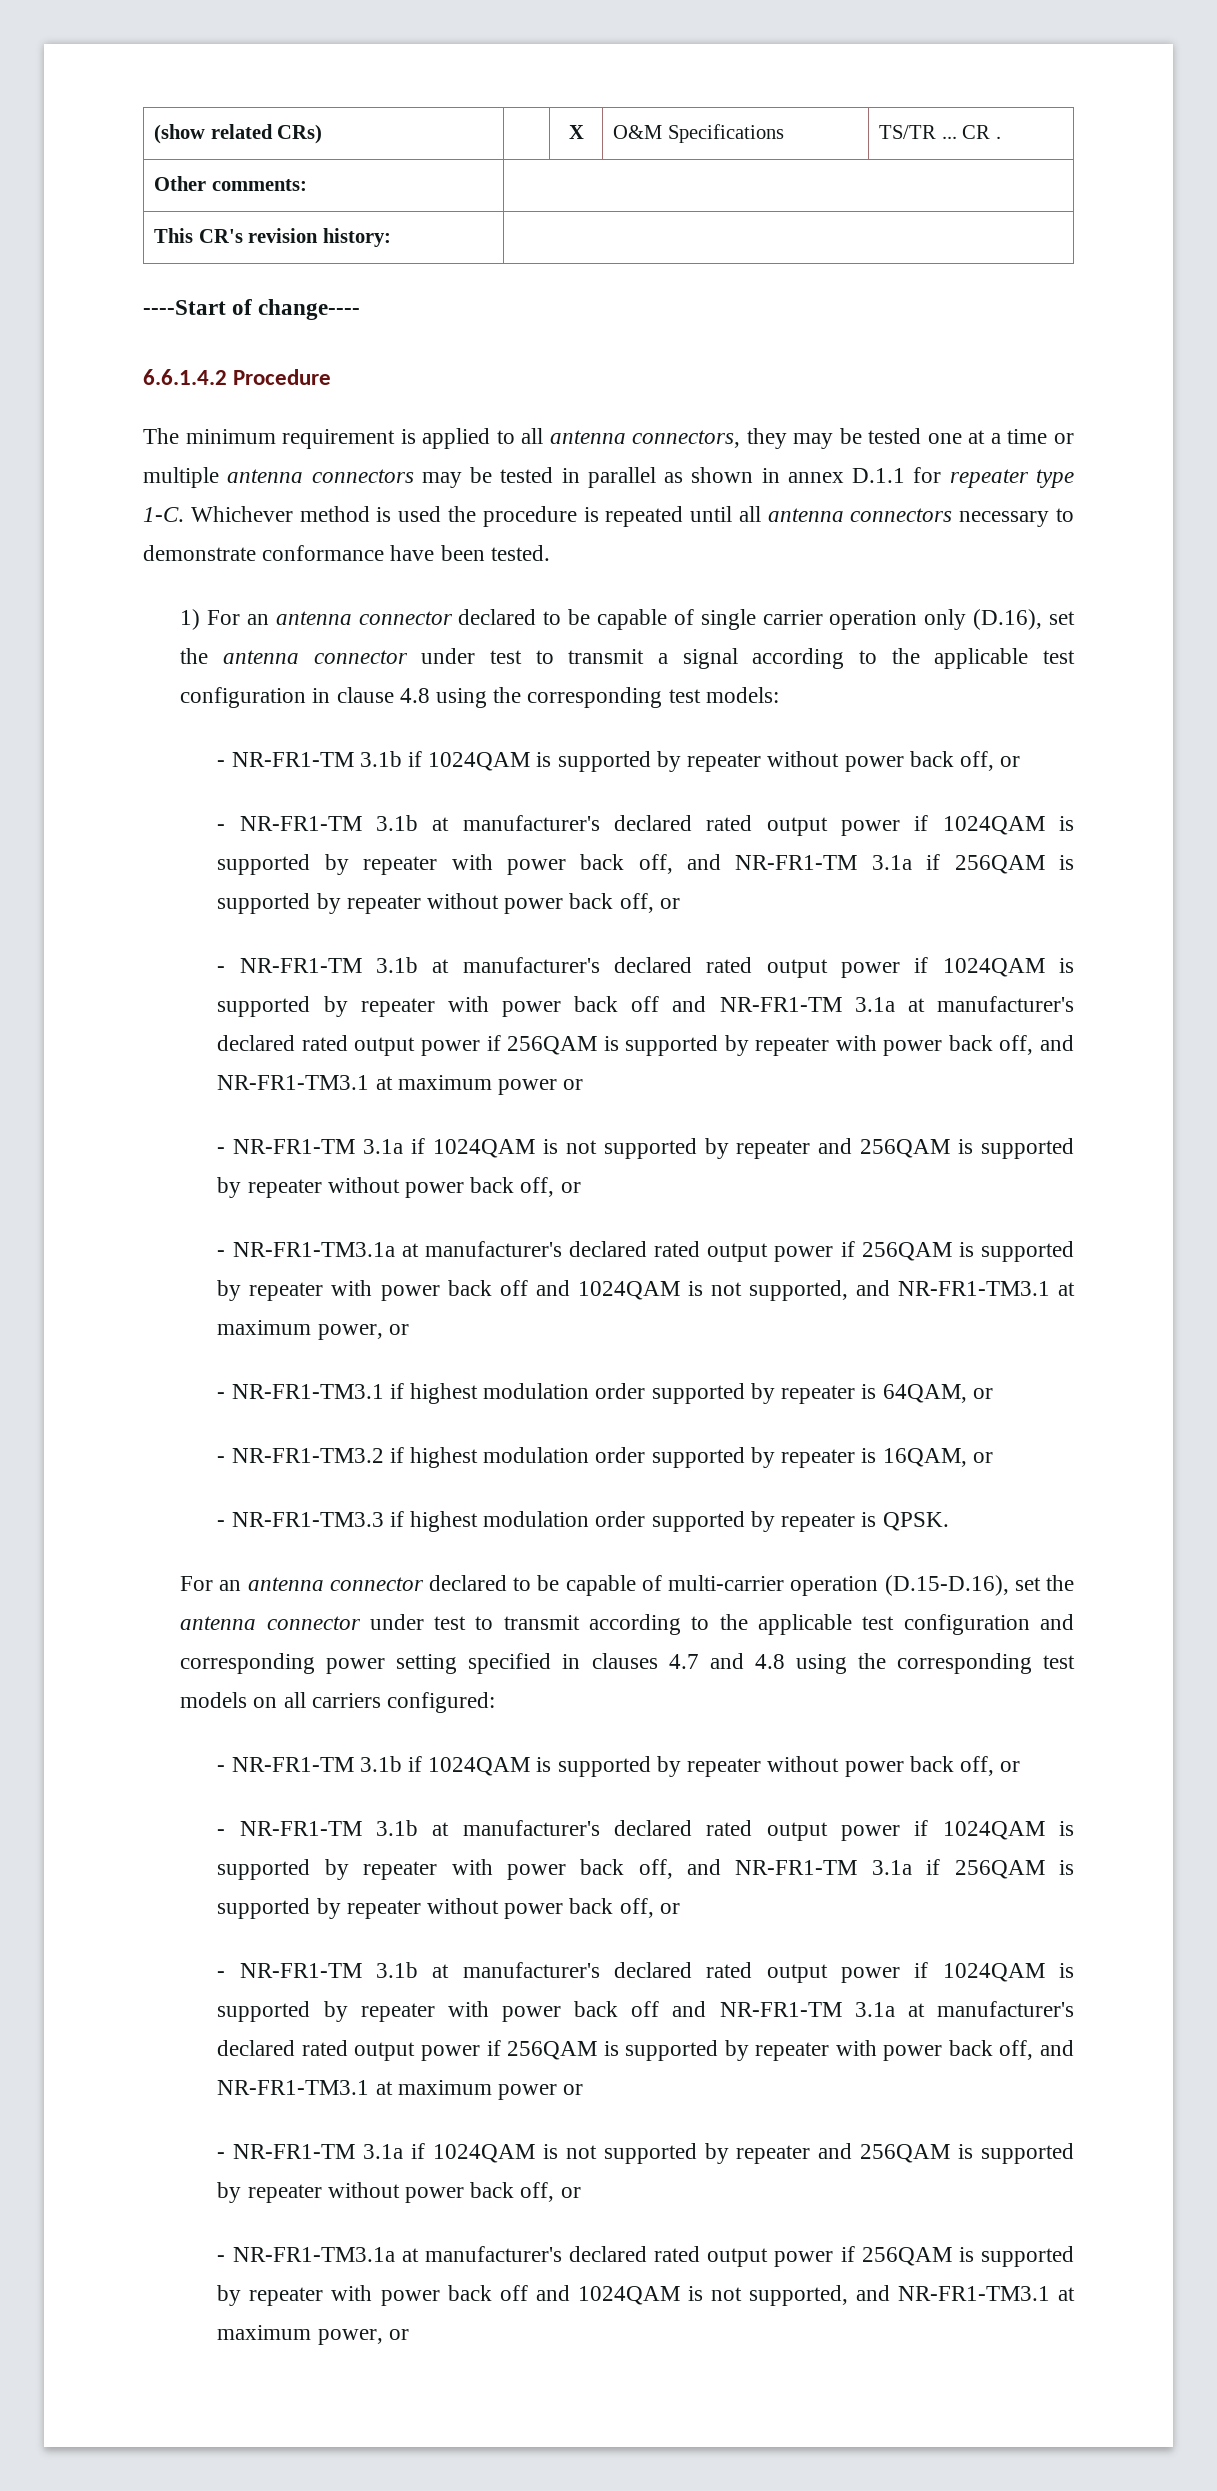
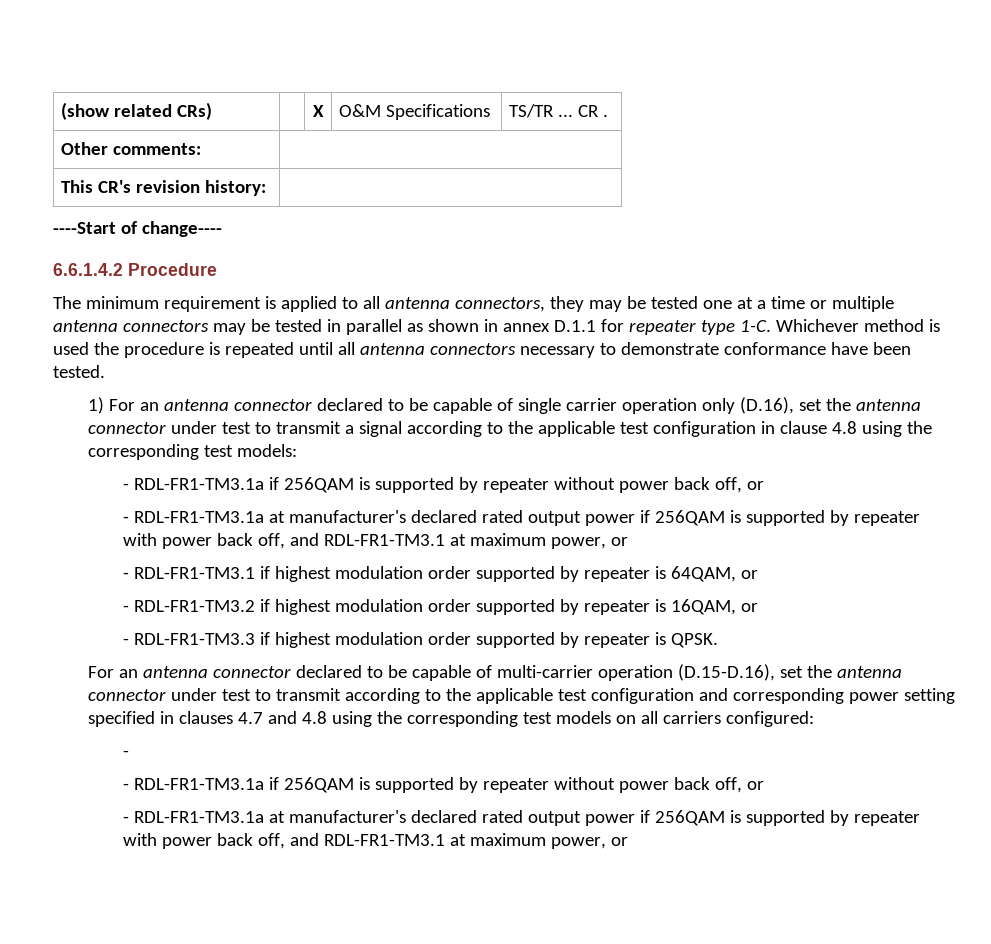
  1) For an antenna connector declared to be capable of single carrier operation only (D.16), set the antenna connector under test to transmit a signal according to the applicable test configuration in clause 4.8 using the corresponding test models:
- - NR-FR1-TM 3.1b if 1024QAM is supported by repeater without power back off, or
- - NR-FR1-TM 3.1b at manufacturer's declared rated output power if 1024QAM is supported by repeater with power back off, and NR-FR1-TM 3.1a if 256QAM is supported by repeater without power back off, or
- - NR-FR1-TM 3.1b at manufacturer's declared rated output power if 1024QAM is supported by repeater with power back off and NR-FR1-TM 3.1a at manufacturer's declared rated output power if 256QAM is supported by repeater with power back off, and NR-FR1-TM3.1 at maximum power or
- - NR-FR1-TM 3.1a if 1024QAM is not supported by repeater and 256QAM is supported by repeater without power back off, or
- - NR-FR1-TM3.1a at manufacturer's declared rated output power if 256QAM is supported by repeater with power back off and 1024QAM is not supported, and NR-FR1-TM3.1 at maximum power, or
+ - RDL-FR1-TM3.1a if 256QAM is supported by repeater without power back off, or
+ - RDL-FR1-TM3.1a at manufacturer's declared rated output power if 256QAM is supported by repeater with power back off, and RDL-FR1-TM3.1 at maximum power, or
- - NR-FR1-TM3.1 if highest modulation order supported by repeater is 64QAM, or
+ - RDL-FR1-TM3.1 if highest modulation order supported by repeater is 64QAM, or
- - NR-FR1-TM3.2 if highest modulation order supported by repeater is 16QAM, or
+ - RDL-FR1-TM3.2 if highest modulation order supported by repeater is 16QAM, or
- - NR-FR1-TM3.3 if highest modulation order supported by repeater is QPSK.
+ - RDL-FR1-TM3.3 if highest modulation order supported by repeater is QPSK.
  For an antenna connector declared to be capable of multi-carrier operation (D.15-D.16), set the antenna connector under test to transmit according to the applicable test configuration and corresponding power setting specified in clauses 4.7 and 4.8 using the corresponding test models on all carriers configured:
- - NR-FR1-TM 3.1b if 1024QAM is supported by repeater without power back off, or
- - NR-FR1-TM 3.1b at manufacturer's declared rated output power if 1024QAM is supported by repeater with power back off, and NR-FR1-TM 3.1a if 256QAM is supported by repeater without power back off, or
- - NR-FR1-TM 3.1b at manufacturer's declared rated output power if 1024QAM is supported by repeater with power back off and NR-FR1-TM 3.1a at manufacturer's declared rated output power if 256QAM is supported by repeater with power back off, and NR-FR1-TM3.1 at maximum power or
- - NR-FR1-TM 3.1a if 1024QAM is not supported by repeater and 256QAM is supported by repeater without power back off, or
- - NR-FR1-TM3.1a at manufacturer's declared rated output power if 256QAM is supported by repeater with power back off and 1024QAM is not supported, and NR-FR1-TM3.1 at maximum power, or
+ -
+ - RDL-FR1-TM3.1a if 256QAM is supported by repeater without power back off, or
+ - RDL-FR1-TM3.1a at manufacturer's declared rated output power if 256QAM is supported by repeater with power back off, and RDL-FR1-TM3.1 at maximum power, or

